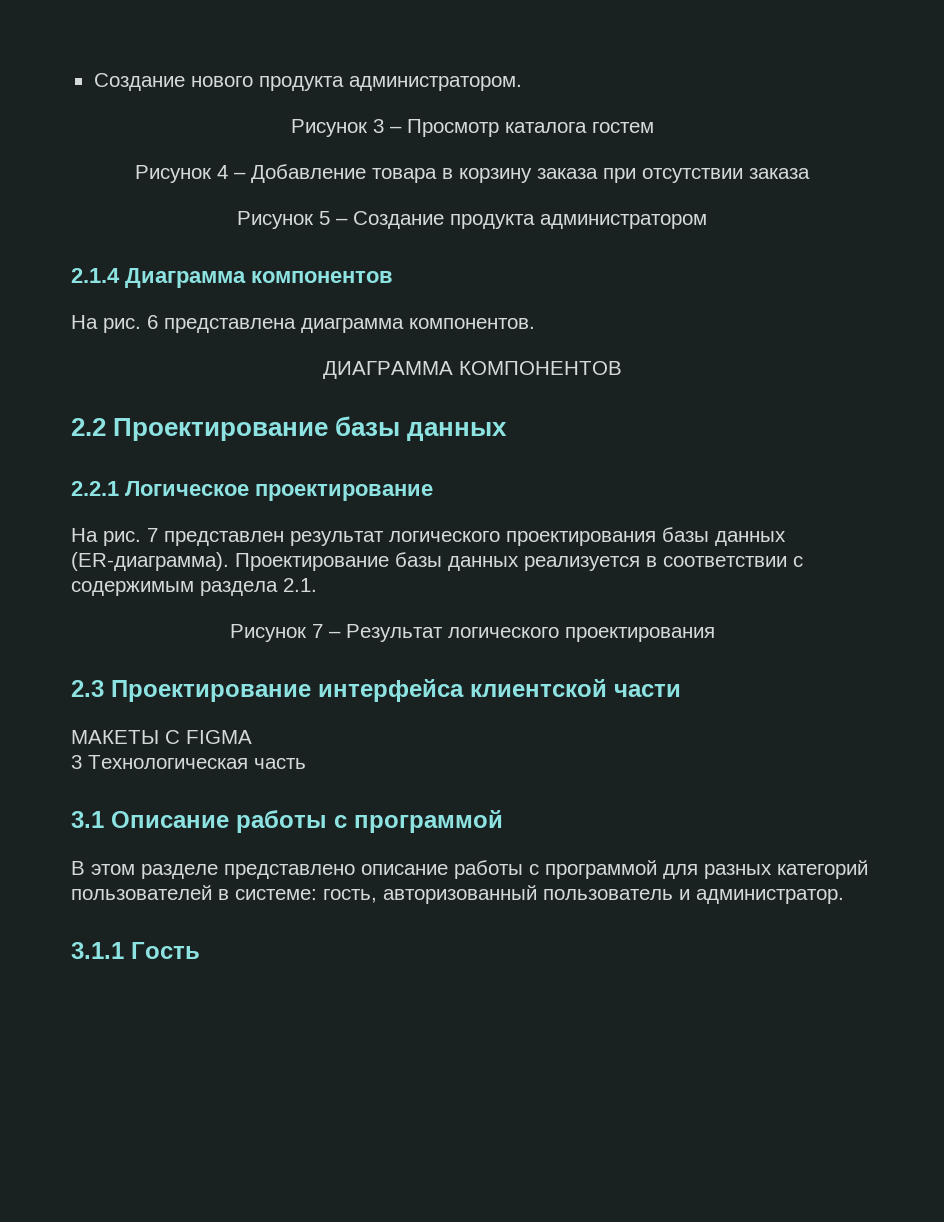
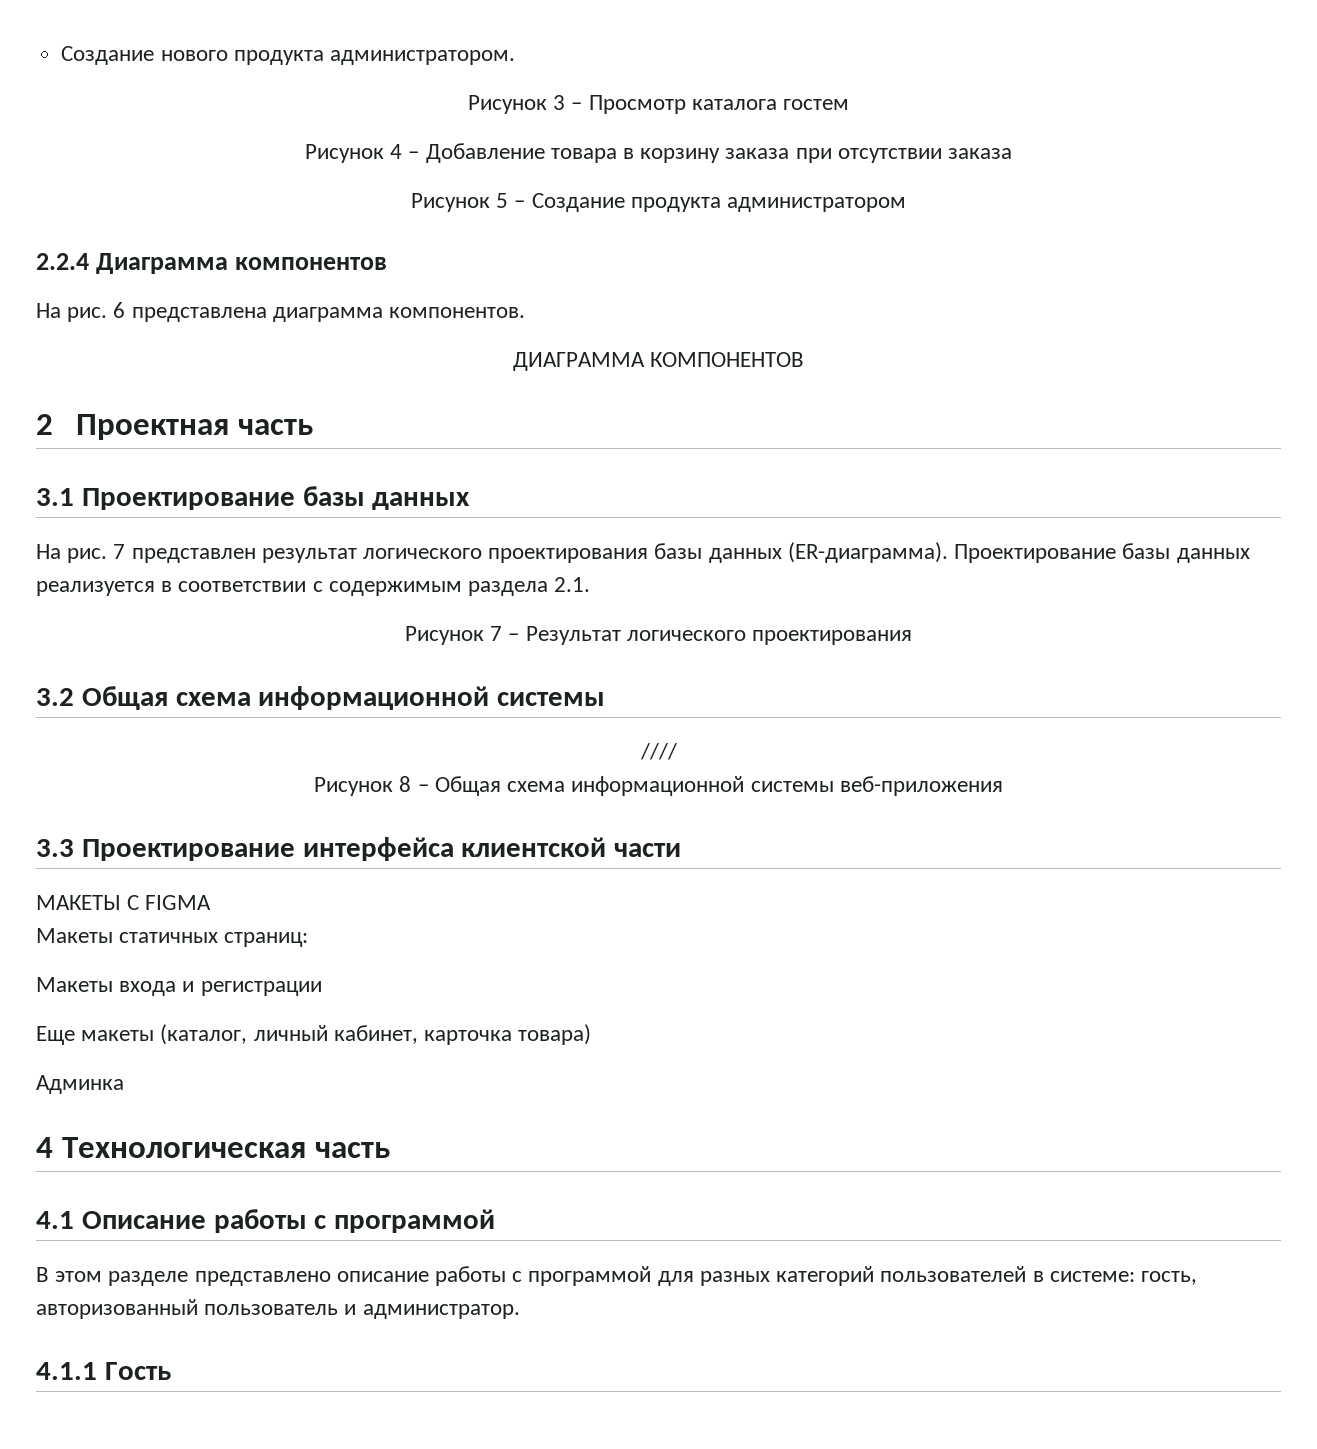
- 2.1.4 Диаграмма компонентов
+ 2.2.4 Диаграмма компонентов
- 2.2 Проектирование базы данных
- 2.2.1 Логическое проектирование
+ 2 Проектная часть
+ 3.1 Проектирование базы данных
- 2.3 Проектирование интерфейса клиентской части
+ 3.2 Общая схема информационной системы
+ ////
+ Рисунок 8 – Общая схема информационной системы веб-приложения
+ 3.3 Проектирование интерфейса клиентской части
- 3 Технологическая часть
+ Макеты статичных страниц:
+ Макеты входа и регистрации
+ Еще макеты (каталог, личный кабинет, карточка товара)
+ Админка
+ 4 Технологическая часть
- 3.1 Описание работы с программой
+ 4.1 Описание работы с программой
- 3.1.1 Гость
+ 4.1.1 Гость

